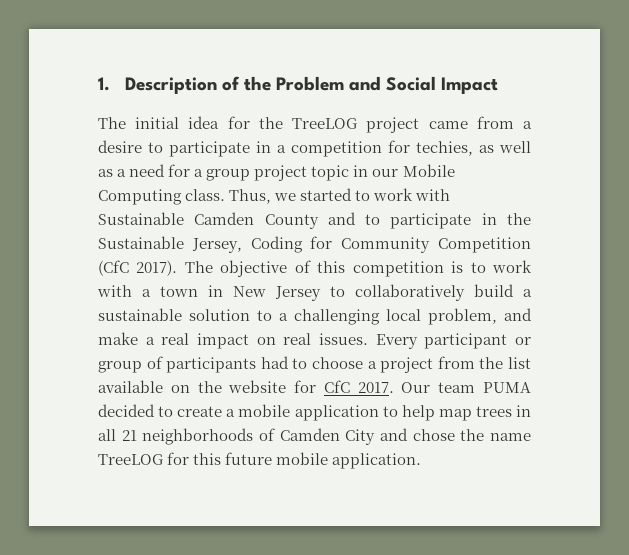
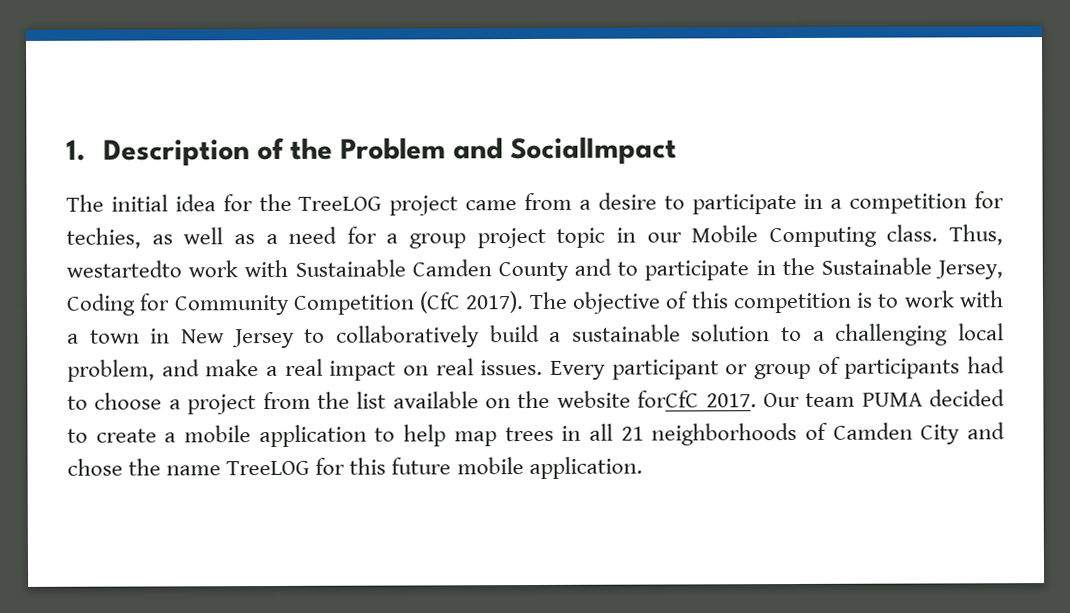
- 1. Description of the Problem and Social Impact
+ 1. Description of the Problem and SocialImpact
- Thus, we started to work with Sustainable Camden County and to participate in the Sustainable Jersey, Coding for Community Competition (CfC 2017).
+ Thus, westartedto work with Sustainable Camden County and to participate in the Sustainable Jersey, Coding for Community Competition (CfC 2017).
- Every participant or group of participants had to choose a project from the list available on the website for CfC 2017.
+ Every participant or group of participants had to choose a project from the list available on the website forCfC 2017.

